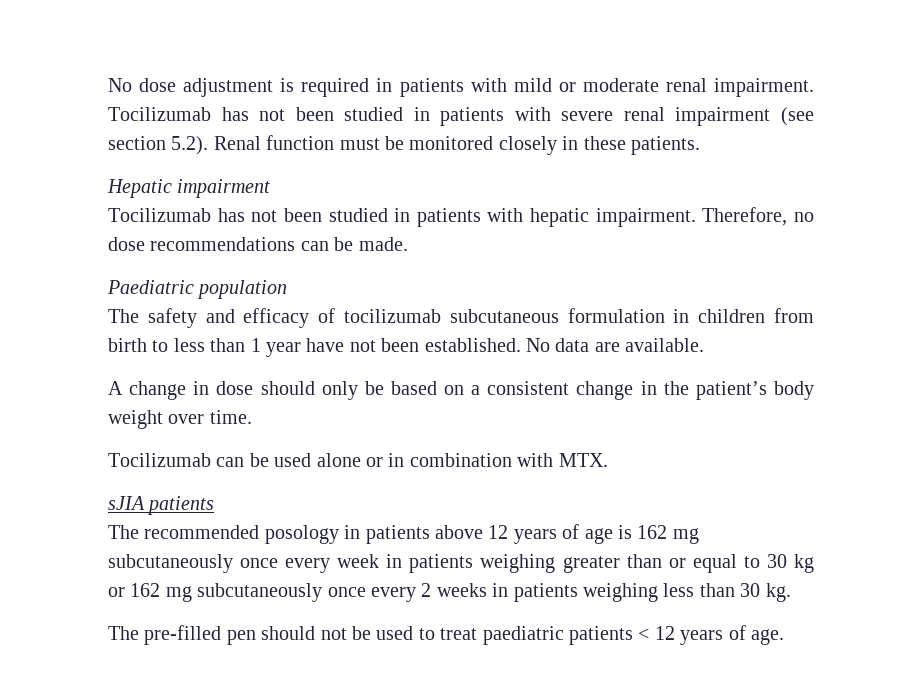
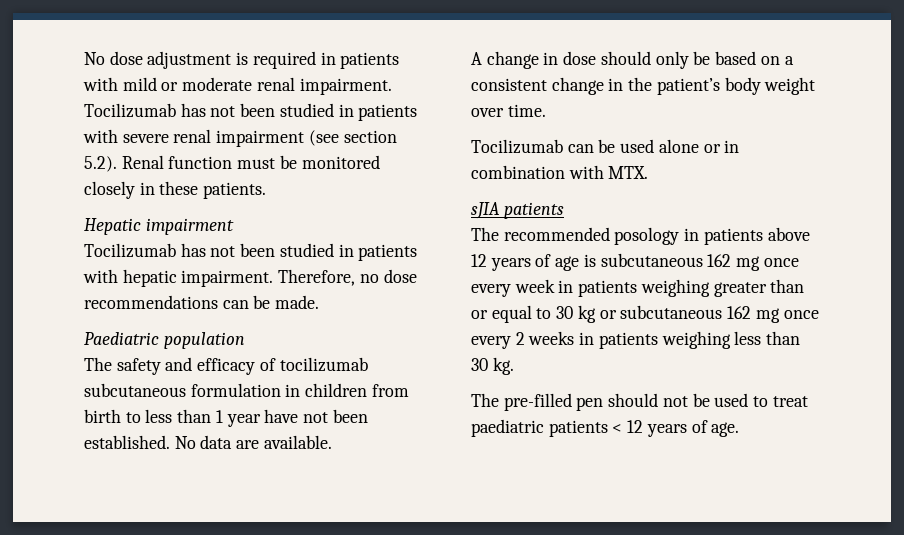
- The recommended posology in patients above 12 years of age is 162 mg subcutaneously once every week in patients weighing greater than or equal to 30 kg or 162 mg subcutaneously once every 2 weeks in patients weighing less than 30 kg.
+ The recommended posology in patients above 12 years of age is subcutaneous 162 mg once every week in patients weighing greater than or equal to 30 kg or subcutaneous 162 mg once every 2 weeks in patients weighing less than 30 kg.

